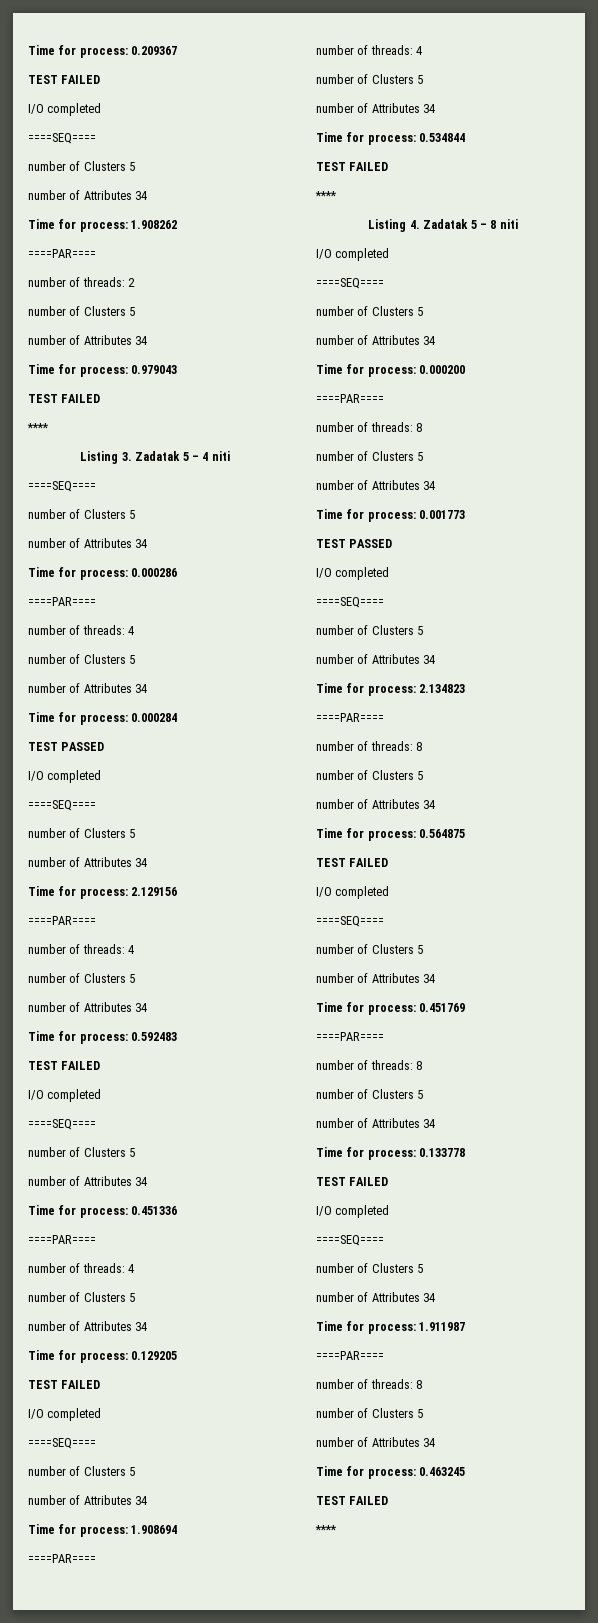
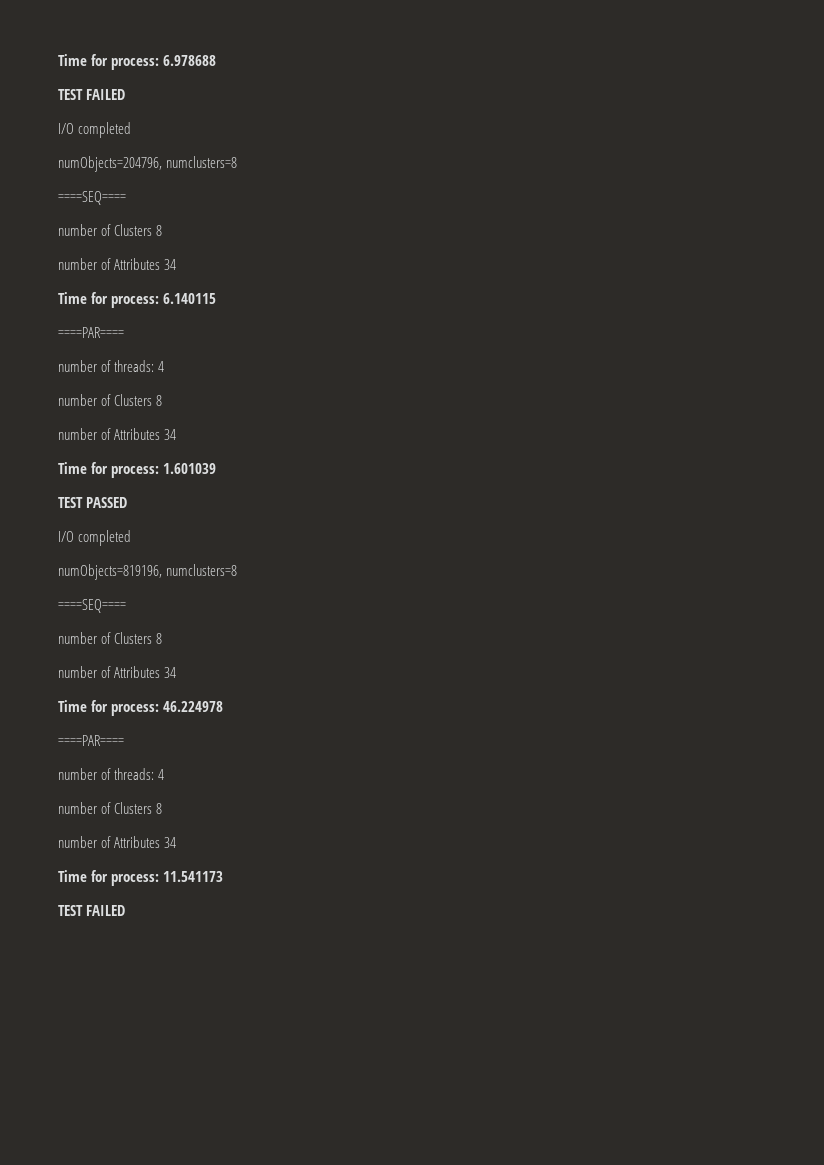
- Time for process: 0.209367
+ Time for process: 6.978688
  TEST FAILED
  I/O completed
+ numObjects=204796, numclusters=8
  ====SEQ====
- number of Clusters 5
+ number of Clusters 8
  number of Attributes 34
- Time for process: 1.908262
- ====PAR====
- number of threads: 2
- number of Clusters 5
- number of Attributes 34
- Time for process: 0.979043
- TEST FAILED
- ****
- Listing 3. Zadatak 5 – 4 niti
- ====SEQ====
- number of Clusters 5
- number of Attributes 34
- Time for process: 0.000286
+ Time for process: 6.140115
  ====PAR====
  number of threads: 4
- number of Clusters 5
+ number of Clusters 8
  number of Attributes 34
- Time for process: 0.000284
+ Time for process: 1.601039
  TEST PASSED
  I/O completed
+ numObjects=819196, numclusters=8
  ====SEQ====
- number of Clusters 5
+ number of Clusters 8
  number of Attributes 34
- Time for process: 2.129156
+ Time for process: 46.224978
  ====PAR====
  number of threads: 4
- number of Clusters 5
+ number of Clusters 8
  number of Attributes 34
- Time for process: 0.592483
+ Time for process: 11.541173
  TEST FAILED
- I/O completed
- ====SEQ====
- number of Clusters 5
- number of Attributes 34
- Time for process: 0.451336
- ====PAR====
- number of threads: 4
- number of Clusters 5
- number of Attributes 34
- Time for process: 0.129205
- TEST FAILED
- I/O completed
- ====SEQ====
- number of Clusters 5
- number of Attributes 34
- Time for process: 1.908694
- ====PAR====
- number of threads: 4
- number of Clusters 5
- number of Attributes 34
- Time for process: 0.534844
- TEST FAILED
- ****
- Listing 4. Zadatak 5 – 8 niti
- I/O completed
- ====SEQ====
- number of Clusters 5
- number of Attributes 34
- Time for process: 0.000200
- ====PAR====
- number of threads: 8
- number of Clusters 5
- number of Attributes 34
- Time for process: 0.001773
- TEST PASSED
- I/O completed
- ====SEQ====
- number of Clusters 5
- number of Attributes 34
- Time for process: 2.134823
- ====PAR====
- number of threads: 8
- number of Clusters 5
- number of Attributes 34
- Time for process: 0.564875
- TEST FAILED
- I/O completed
- ====SEQ====
- number of Clusters 5
- number of Attributes 34
- Time for process: 0.451769
- ====PAR====
- number of threads: 8
- number of Clusters 5
- number of Attributes 34
- Time for process: 0.133778
- TEST FAILED
- I/O completed
- ====SEQ====
- number of Clusters 5
- number of Attributes 34
- Time for process: 1.911987
- ====PAR====
- number of threads: 8
- number of Clusters 5
- number of Attributes 34
- Time for process: 0.463245
- TEST FAILED
- ****

